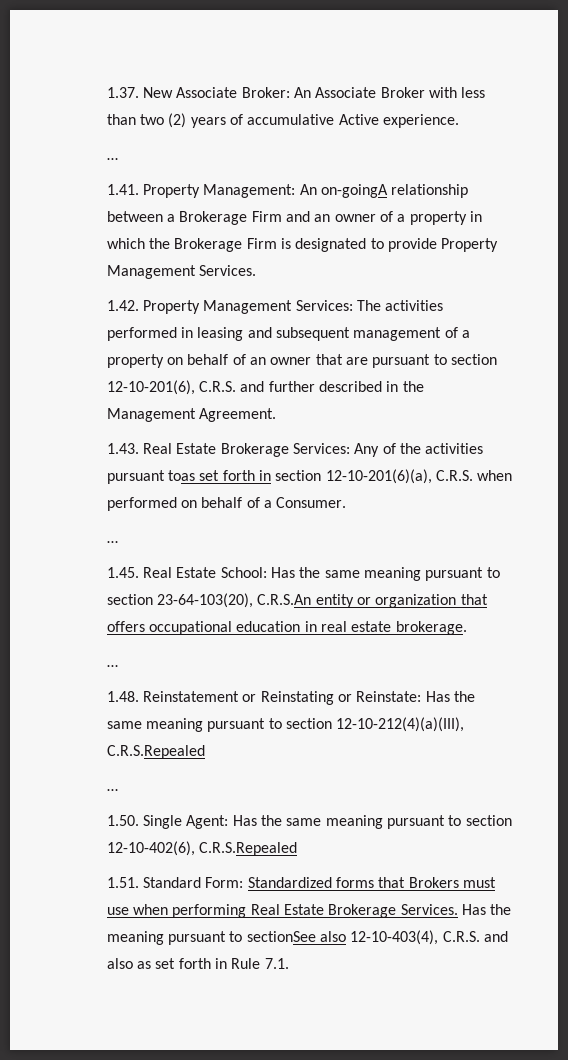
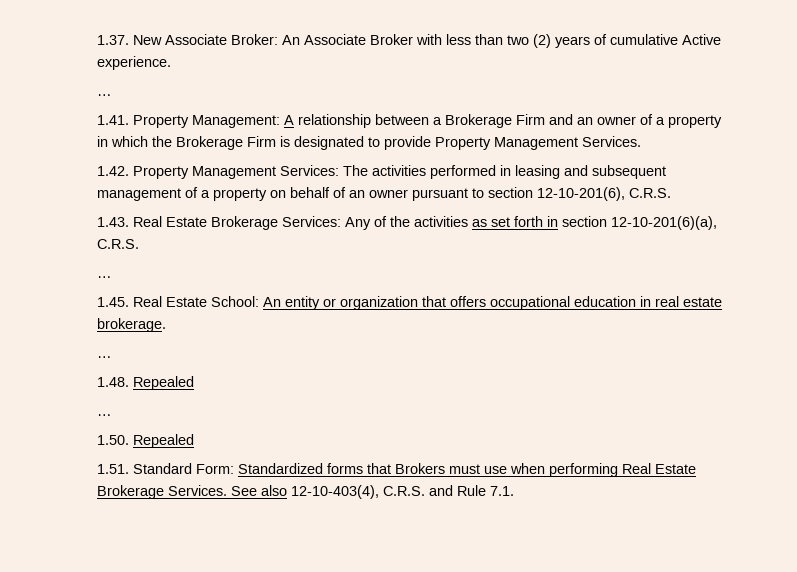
- 1.37. New Associate Broker: An Associate Broker with less than two (2) years of accumulative Active experience.
+ 1.37. New Associate Broker: An Associate Broker with less than two (2) years of cumulative Active experience.
- 1.41. Property Management: An on-goingA relationship between a Brokerage Firm and an owner of a property in which the Brokerage Firm is designated to provide Property Management Services.
+ 1.41. Property Management: A relationship between a Brokerage Firm and an owner of a property in which the Brokerage Firm is designated to provide Property Management Services.
- 1.42. Property Management Services: The activities performed in leasing and subsequent management of a property on behalf of an owner that are pursuant to section 12-10-201(6), C.R.S. and further described in the Management Agreement.
+ 1.42. Property Management Services: The activities performed in leasing and subsequent management of a property on behalf of an owner pursuant to section 12-10-201(6), C.R.S.
- 1.43. Real Estate Brokerage Services: Any of the activities pursuant toas set forth in section 12-10-201(6)(a), C.R.S. when performed on behalf of a Consumer.
+ 1.43. Real Estate Brokerage Services: Any of the activities as set forth in section 12-10-201(6)(a), C.R.S.
- 1.45. Real Estate School: Has the same meaning pursuant to section 23-64-103(20), C.R.S.An entity or organization that offers occupational education in real estate brokerage.
+ 1.45. Real Estate School: An entity or organization that offers occupational education in real estate brokerage.
- 1.48. Reinstatement or Reinstating or Reinstate: Has the same meaning pursuant to section 12-10-212(4)(a)(III), C.R.S.Repealed
+ 1.48. Repealed
  …
- 1.50. Single Agent: Has the same meaning pursuant to section 12-10-402(6), C.R.S.Repealed
+ 1.50. Repealed
- Has the meaning pursuant to sectionSee also 12-10-403(4), C.R.S. and also as set forth in Rule 7.1.
+ See also 12-10-403(4), C.R.S. and Rule 7.1.

